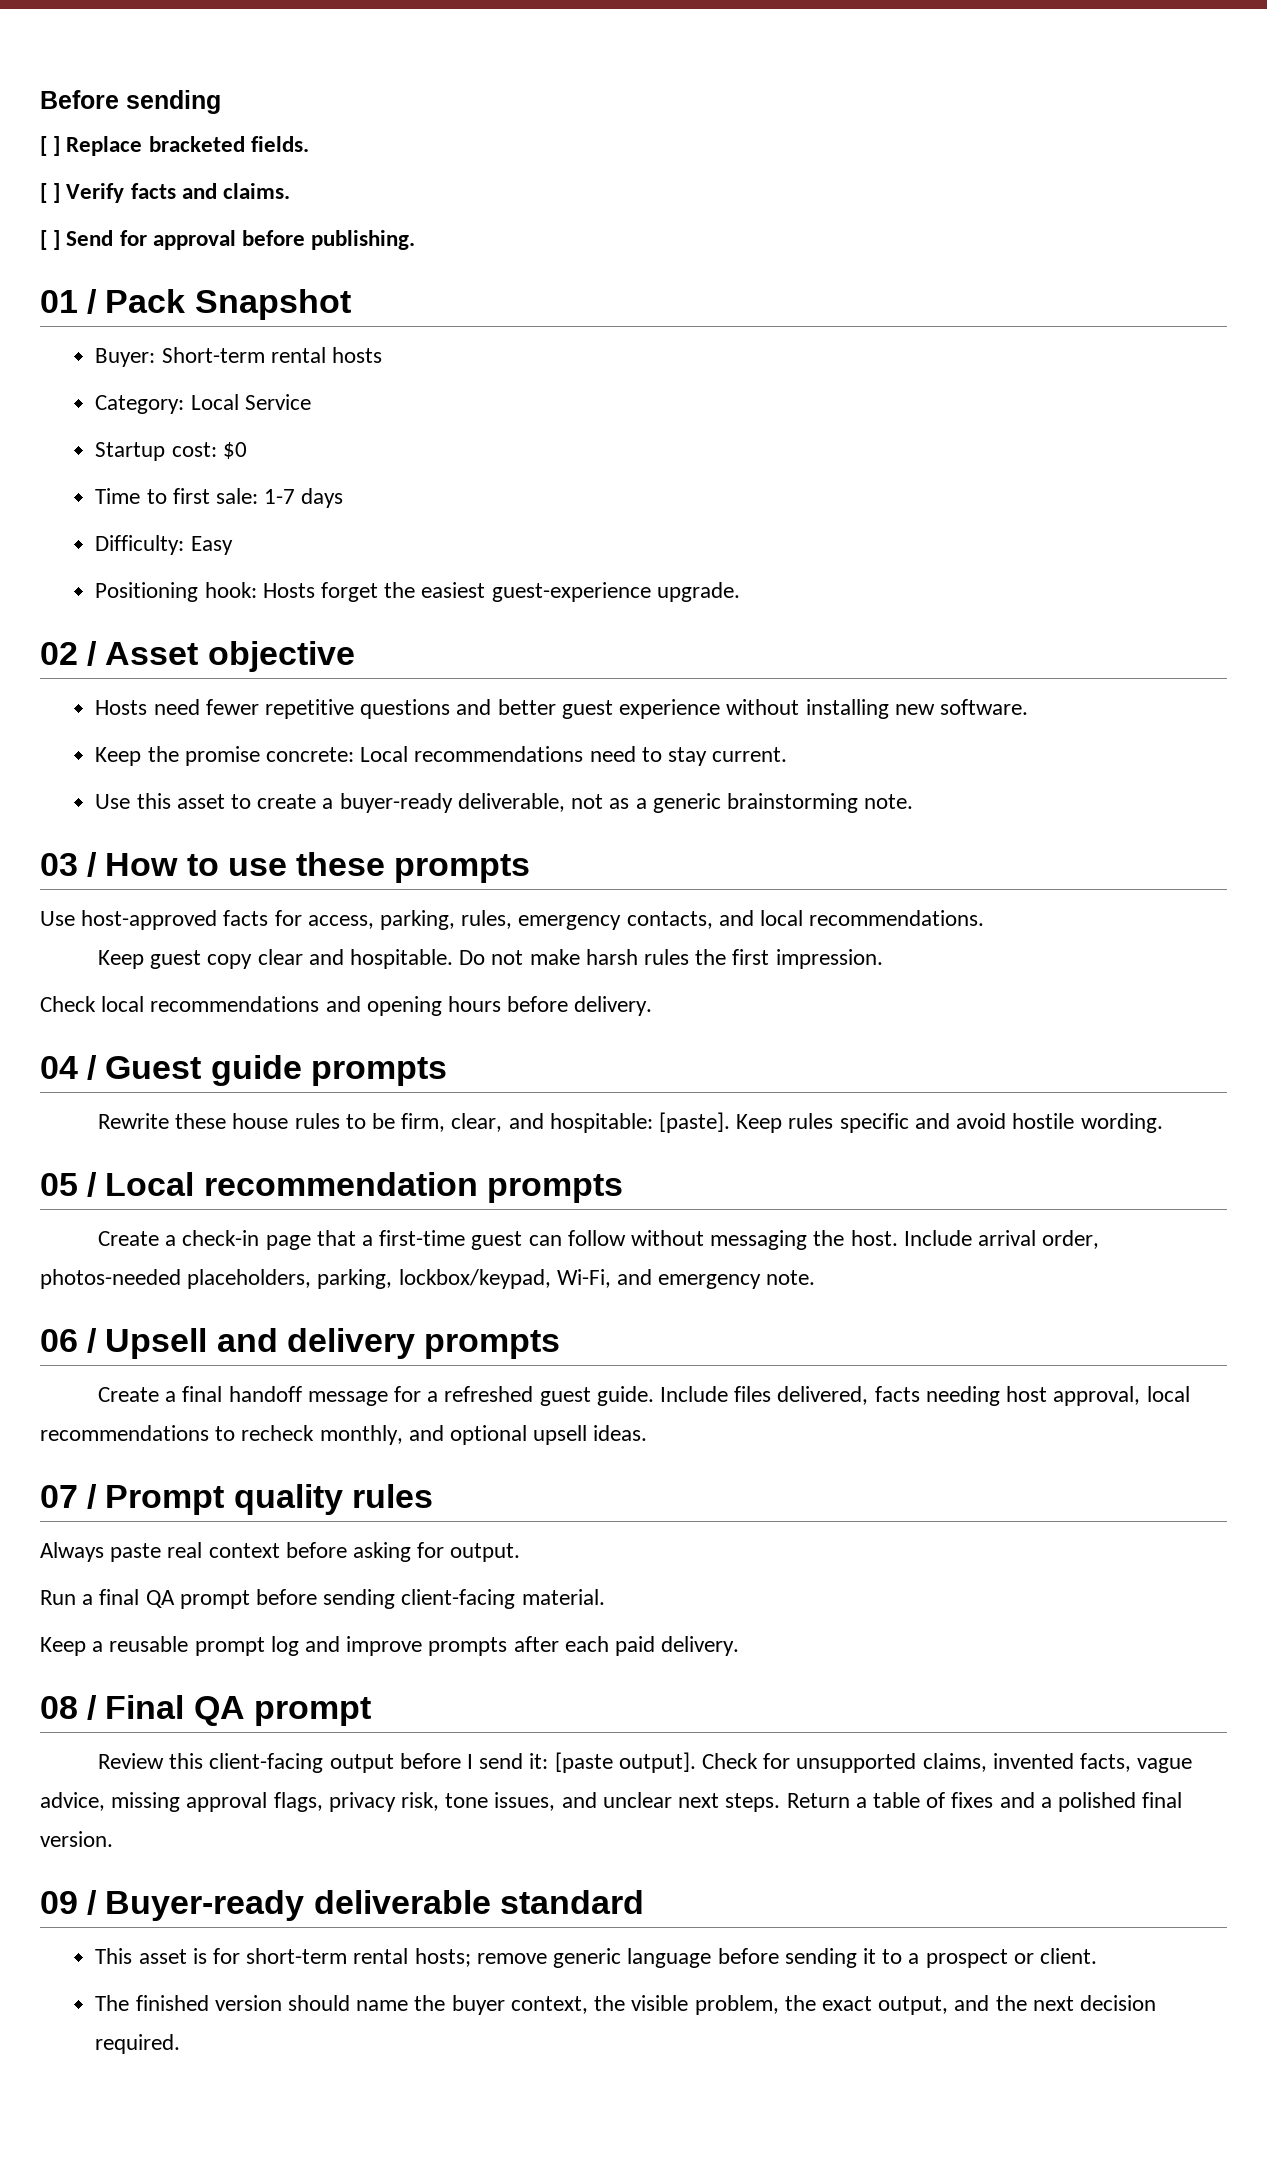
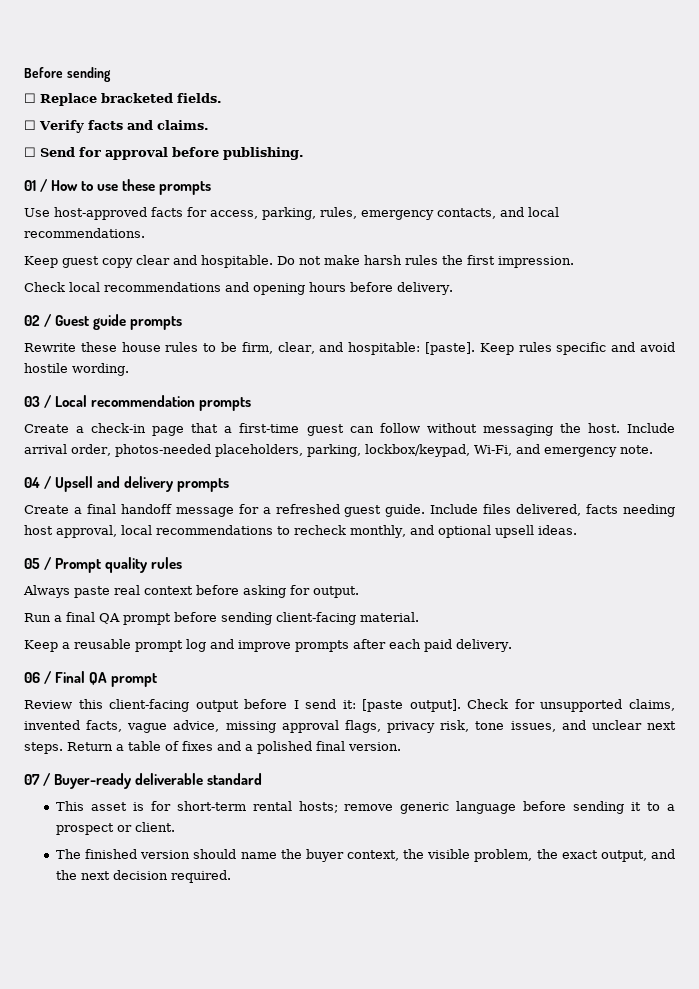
- [ ] Replace bracketed fields.
+ ☐ Replace bracketed fields.
- [ ] Verify facts and claims.
+ ☐ Verify facts and claims.
- [ ] Send for approval before publishing.
+ ☐ Send for approval before publishing.
- 01 / Pack Snapshot
- Buyer: Short-term rental hosts
- Category: Local Service
- Startup cost: $0
- Time to first sale: 1-7 days
- Difficulty: Easy
- Positioning hook: Hosts forget the easiest guest-experience upgrade.
- 02 / Asset objective
- Hosts need fewer repetitive questions and better guest experience without installing new software.
- Keep the promise concrete: Local recommendations need to stay current.
- Use this asset to create a buyer-ready deliverable, not as a generic brainstorming note.
- 03 / How to use these prompts
+ 01 / How to use these prompts
- 04 / Guest guide prompts
+ 02 / Guest guide prompts
- 05 / Local recommendation prompts
+ 03 / Local recommendation prompts
- 06 / Upsell and delivery prompts
+ 04 / Upsell and delivery prompts
- 07 / Prompt quality rules
+ 05 / Prompt quality rules
- 08 / Final QA prompt
+ 06 / Final QA prompt
- 09 / Buyer-ready deliverable standard
+ 07 / Buyer-ready deliverable standard

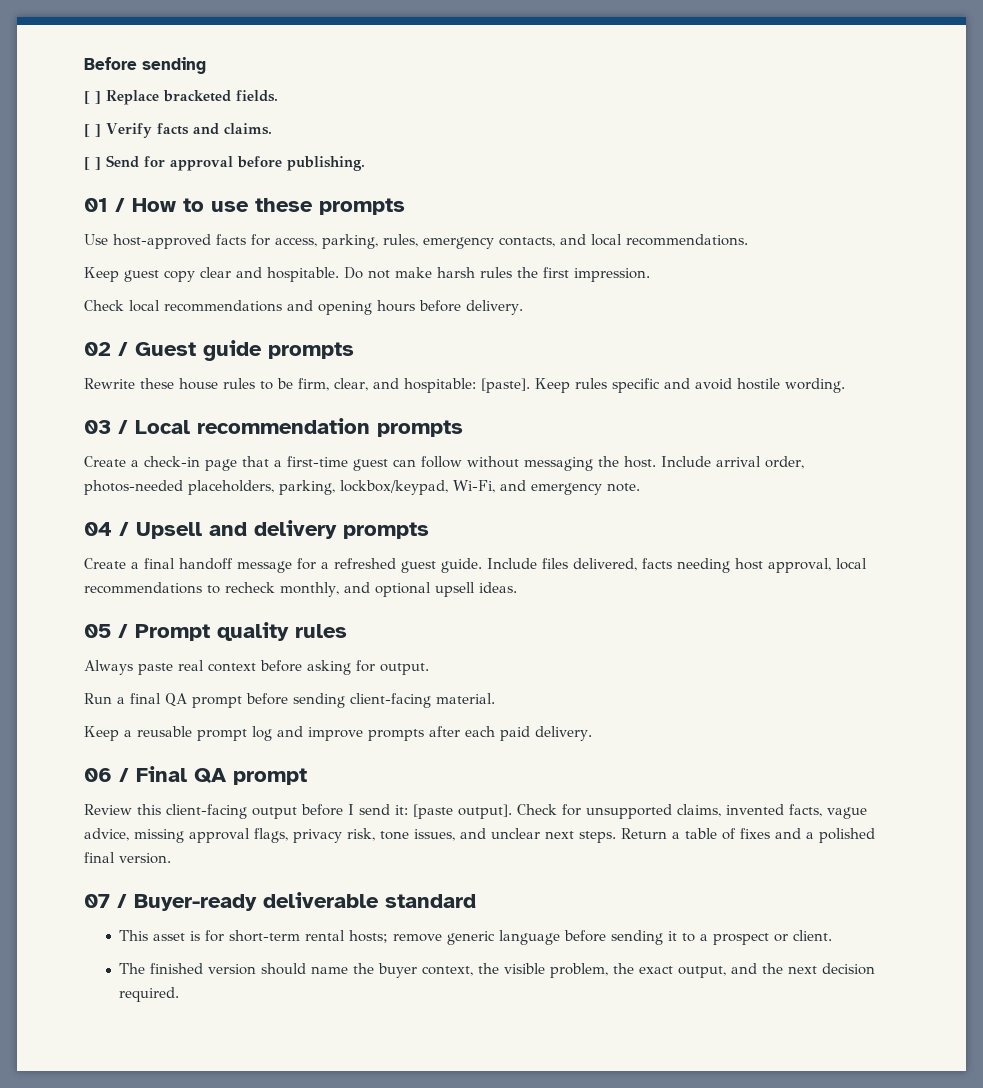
- ☐ Replace bracketed fields.
+ [ ] Replace bracketed fields.
- ☐ Verify facts and claims.
+ [ ] Verify facts and claims.
- ☐ Send for approval before publishing.
+ [ ] Send for approval before publishing.

